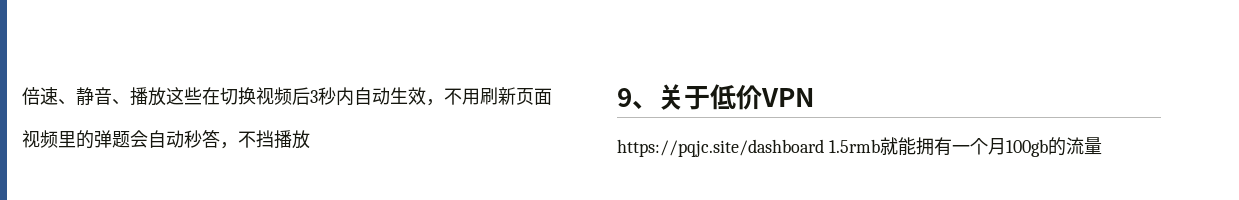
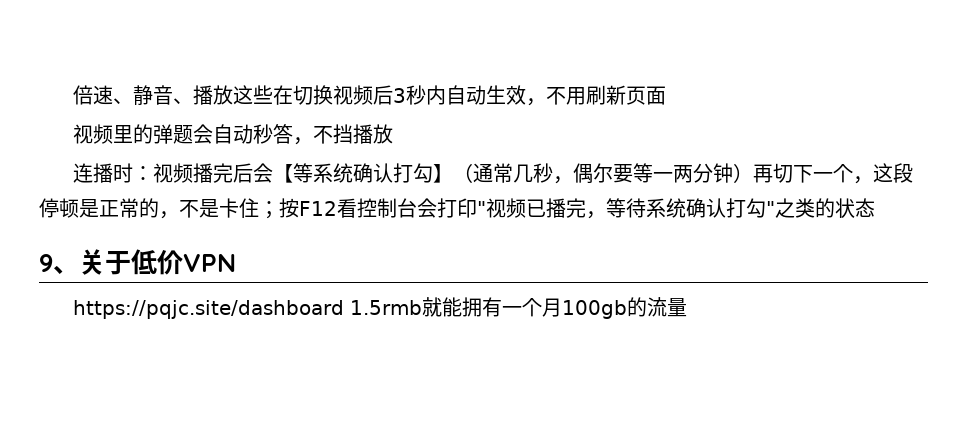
+ 连播时：视频播完后会【等系统确认打勾】（通常几秒，偶尔要等一两分钟）再切下一个，这段停顿是正常的，不是卡住；按F12看控制台会打印"视频已播完，等待系统确认打勾"之类的状态

